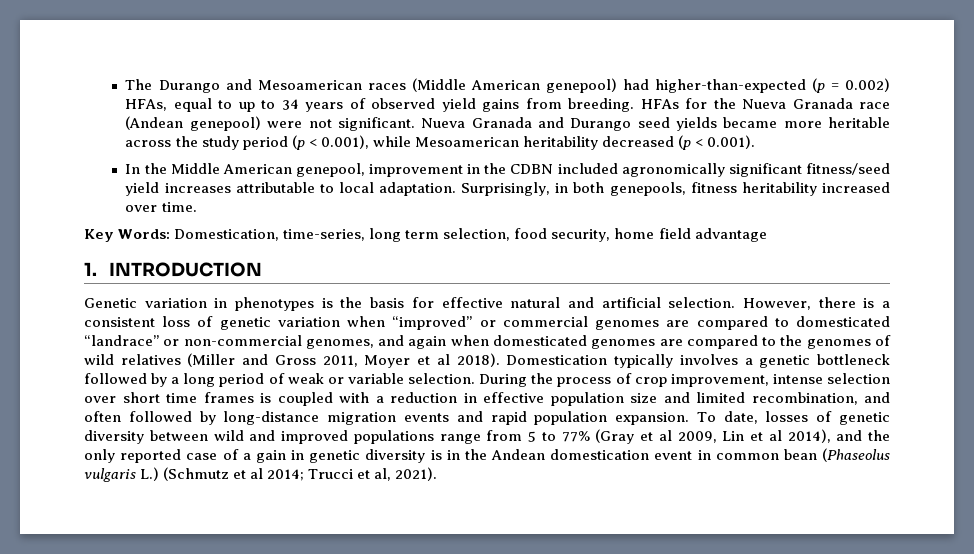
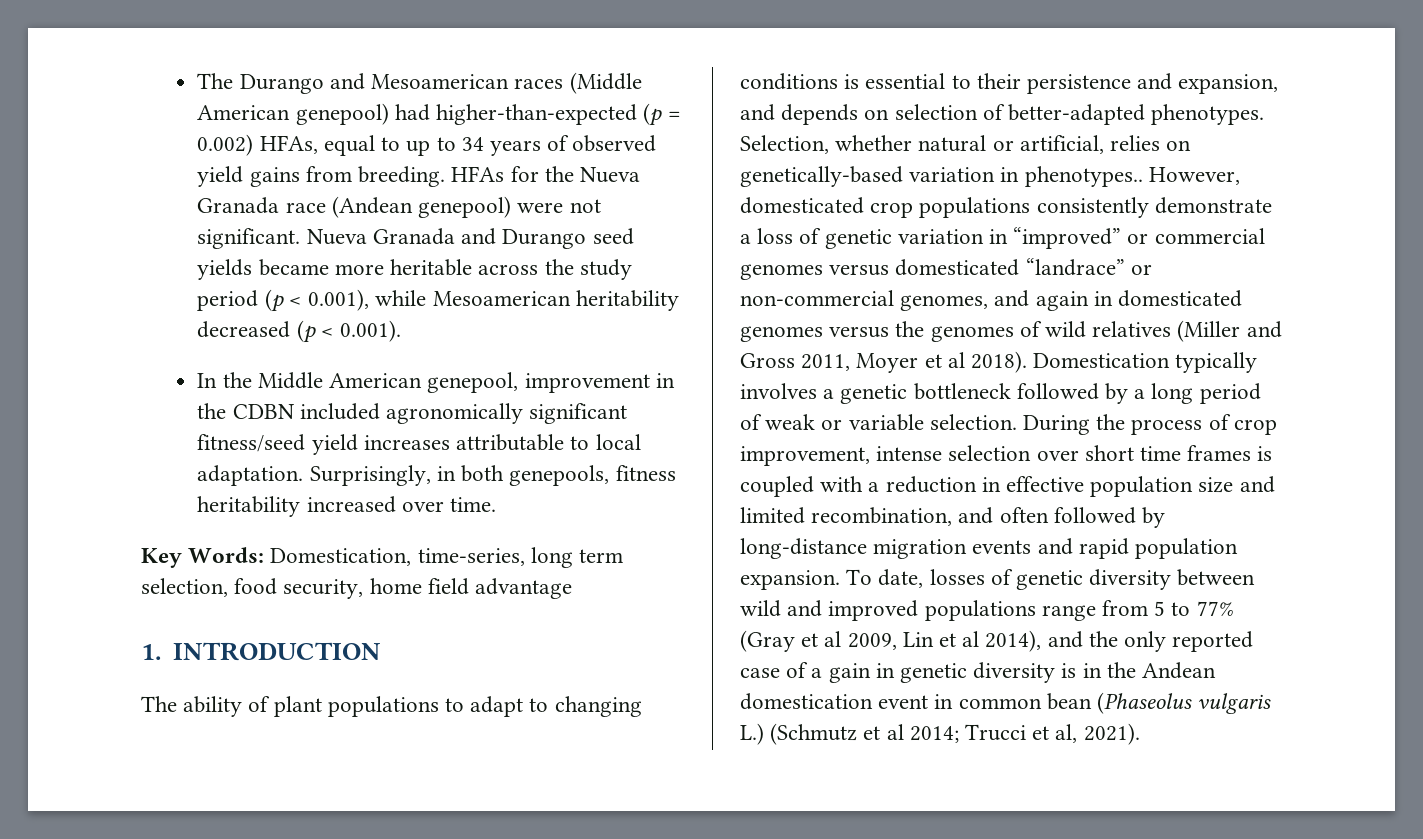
- Genetic variation in phenotypes is the basis for effective natural and artificial selection. However, there is a consistent loss of genetic variation when “improved” or commercial genomes are compared to domesticated “landrace” or non-commercial genomes, and again when domesticated genomes are compared to the genomes of wild relatives (Miller and Gross 2011, Moyer et al 2018).
+ The ability of plant populations to adapt to changing conditions is essential to their persistence and expansion, and depends on selection of better-adapted phenotypes. Selection, whether natural or artificial, relies on genetically-based variation in phenotypes.. However, domesticated crop populations consistently demonstrate a loss of genetic variation in “improved” or commercial genomes versus domesticated “landrace” or non-commercial genomes, and again in domesticated genomes versus the genomes of wild relatives (Miller and Gross 2011, Moyer et al 2018).

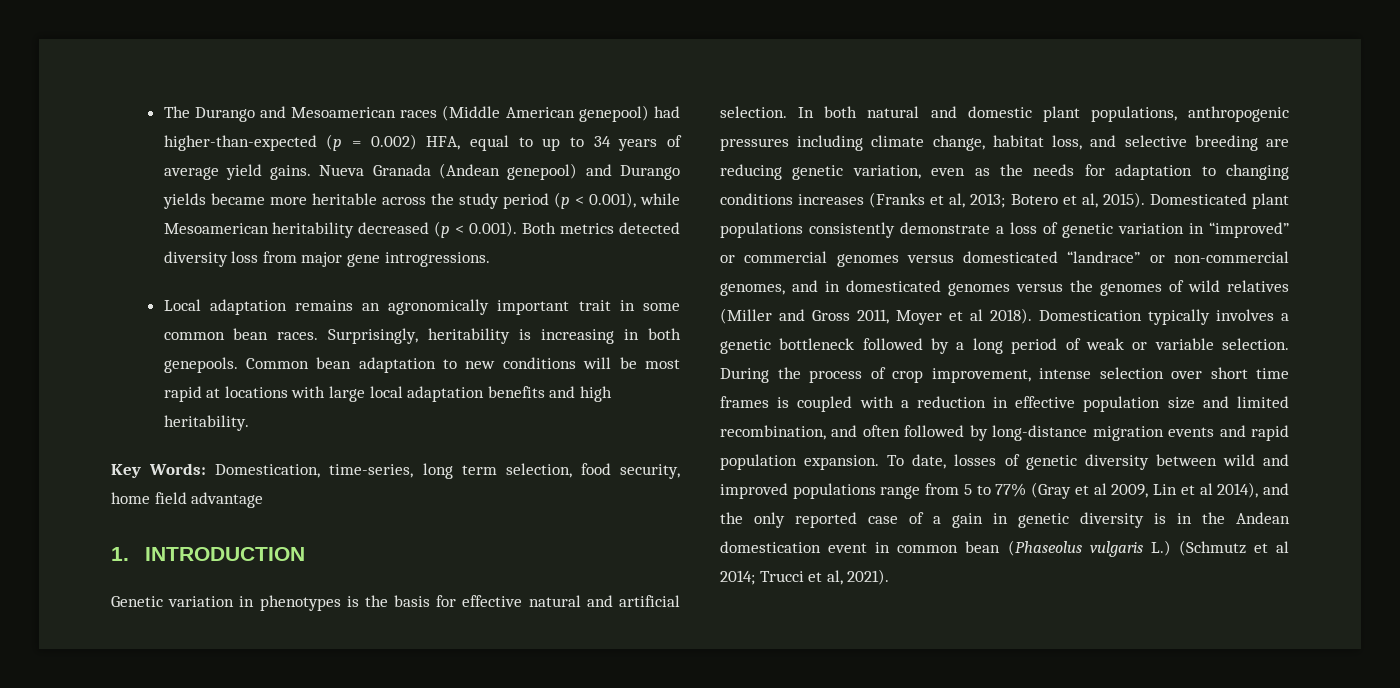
- The Durango and Mesoamerican races (Middle American genepool) had higher-than-expected (p = 0.002) HFAs, equal to up to 34 years of observed yield gains from breeding. HFAs for the Nueva Granada race (Andean genepool) were not significant. Nueva Granada and Durango seed yields became more heritable across the study period (p < 0.001), while Mesoamerican heritability decreased (p < 0.001).
- In the Middle American genepool, improvement in the CDBN included agronomically significant fitness/seed yield increases attributable to local adaptation. Surprisingly, in both genepools, fitness heritability increased over time.
+ The Durango and Mesoamerican races (Middle American genepool) had higher-than-expected (p = 0.002) HFA, equal to up to 34 years of average yield gains. Nueva Granada (Andean genepool) and Durango yields became more heritable across the study period (p < 0.001), while Mesoamerican heritability decreased (p < 0.001). Both metrics detected diversity loss from major gene introgressions.
+ Local adaptation remains an agronomically important trait in some common bean races. Surprisingly, heritability is increasing in both genepools. Common bean adaptation to new conditions will be most rapid at locations with large local adaptation benefits and high heritability.
- The ability of plant populations to adapt to changing conditions is essential to their persistence and expansion, and depends on selection of better-adapted phenotypes. Selection, whether natural or artificial, relies on genetically-based variation in phenotypes.. However, domesticated crop populations consistently demonstrate a loss of genetic variation in “improved” or commercial genomes versus domesticated “landrace” or non-commercial genomes, and again in domesticated genomes versus the genomes of wild relatives (Miller and Gross 2011, Moyer et al 2018).
+ Genetic variation in phenotypes is the basis for effective natural and artificial selection. In both natural and domestic plant populations, anthropogenic pressures including climate change, habitat loss, and selective breeding are reducing genetic variation, even as the needs for adaptation to changing conditions increases (Franks et al, 2013; Botero et al, 2015). Domesticated plant populations consistently demonstrate a loss of genetic variation in “improved” or commercial genomes versus domesticated “landrace” or non-commercial genomes, and in domesticated genomes versus the genomes of wild relatives (Miller and Gross 2011, Moyer et al 2018).

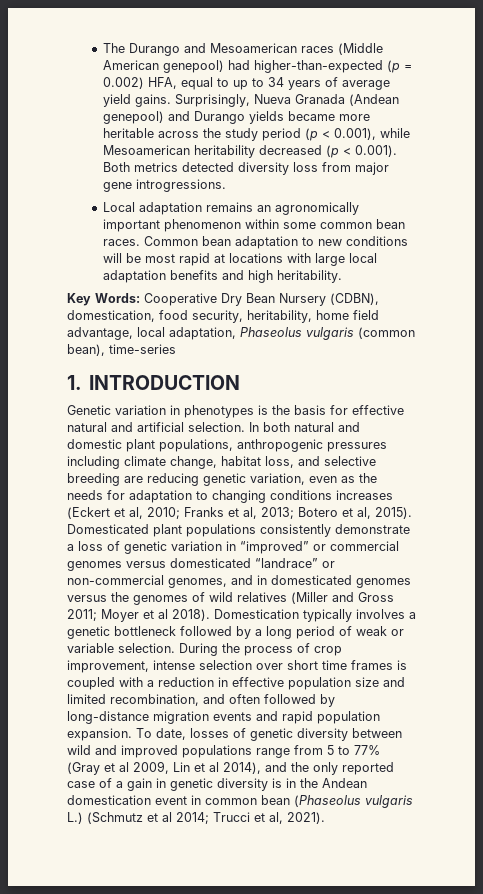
- Nueva Granada (Andean genepool) and Durango yields became more heritable across the study period (p < 0.001), while Mesoamerican heritability decreased (p < 0.001). Both metrics detected diversity loss from major gene introgressions.
+ Surprisingly, Nueva Granada (Andean genepool) and Durango yields became more heritable across the study period (p < 0.001), while Mesoamerican heritability decreased (p < 0.001). Both metrics detected diversity loss from major gene introgressions.
- Local adaptation remains an agronomically important trait in some common bean races.
+ Local adaptation remains an agronomically important phenomenon within some common bean races.
- Surprisingly, heritability is increasing in both genepools.
- Key Words: Domestication, time-series, long term selection, food security, home field advantage
+ Key Words: Cooperative Dry Bean Nursery (CDBN), domestication, food security, heritability, home field advantage, local adaptation, Phaseolus vulgaris (common bean), time-series
- In both natural and domestic plant populations, anthropogenic pressures including climate change, habitat loss, and selective breeding are reducing genetic variation, even as the needs for adaptation to changing conditions increases (Franks et al, 2013; Botero et al, 2015).
+ In both natural and domestic plant populations, anthropogenic pressures including climate change, habitat loss, and selective breeding are reducing genetic variation, even as the needs for adaptation to changing conditions increases (Eckert et al, 2010; Franks et al, 2013; Botero et al, 2015).
- Domesticated plant populations consistently demonstrate a loss of genetic variation in “improved” or commercial genomes versus domesticated “landrace” or non-commercial genomes, and in domesticated genomes versus the genomes of wild relatives (Miller and Gross 2011, Moyer et al 2018).
+ Domesticated plant populations consistently demonstrate a loss of genetic variation in “improved” or commercial genomes versus domesticated “landrace” or non-commercial genomes, and in domesticated genomes versus the genomes of wild relatives (Miller and Gross 2011; Moyer et al 2018).

